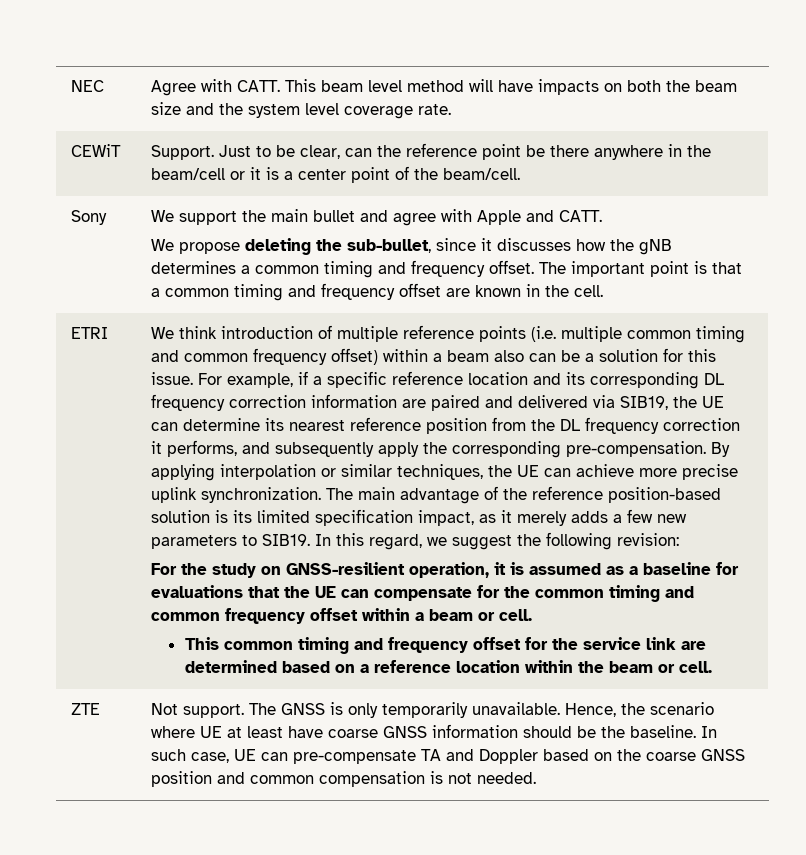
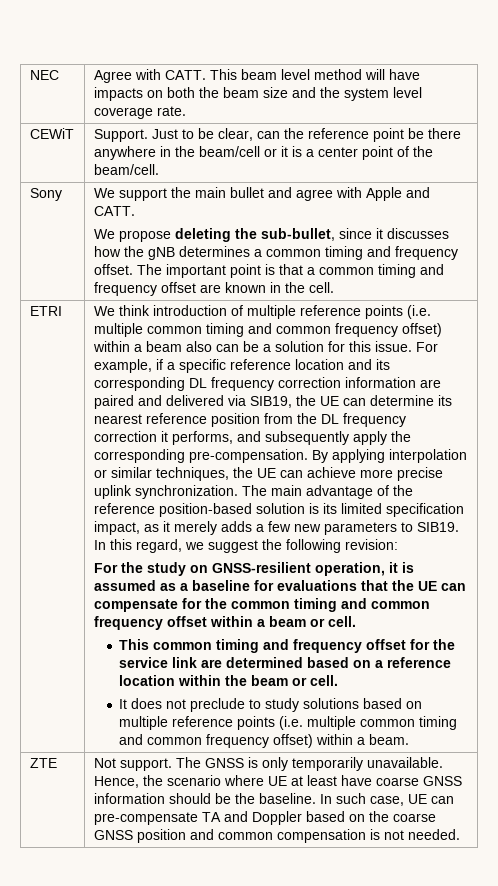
+ It does not preclude to study solutions based on multiple reference points (i.e. multiple common timing and common frequency offset) within a beam.

